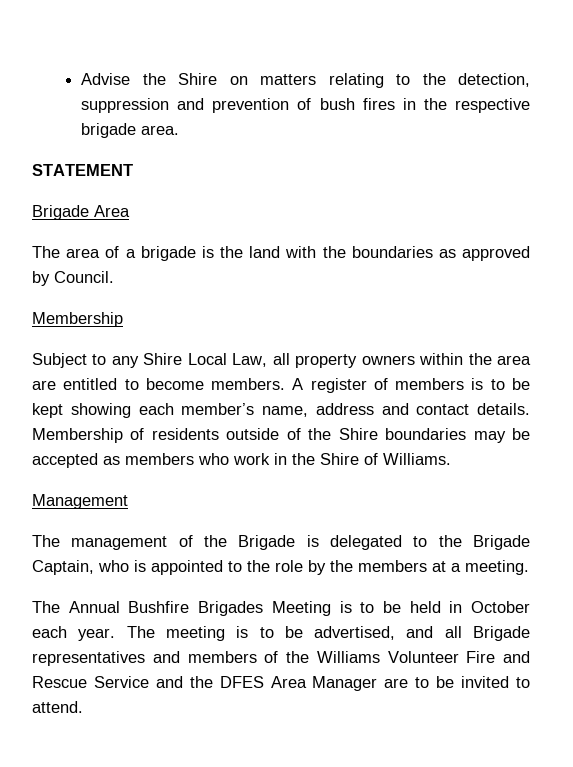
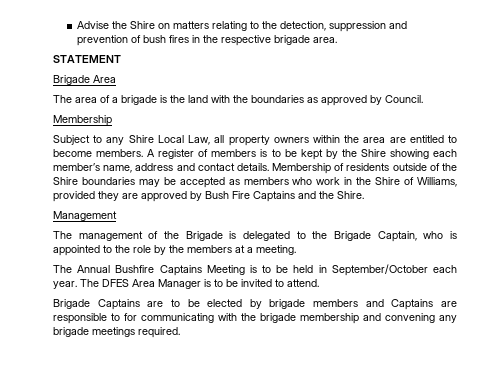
- A register of members is to be kept showing each member’s name, address and contact details.
+ A register of members is to be kept by the Shire showing each member’s name, address and contact details.
- Membership of residents outside of the Shire boundaries may be accepted as members who work in the Shire of Williams.
+ Membership of residents outside of the Shire boundaries may be accepted as members who work in the Shire of Williams, provided they are approved by Bush Fire Captains and the Shire.
- The Annual Bushfire Brigades Meeting is to be held in October each year.
+ The Annual Bushfire Captains Meeting is to be held in September/October each year.
- The meeting is to be advertised, and all Brigade representatives and members of the Williams Volunteer Fire and Rescue Service and the DFES Area Manager are to be invited to attend.
+ The DFES Area Manager is to be invited to attend.
+ Brigade Captains are to be elected by brigade members and Captains are responsible to for communicating with the brigade membership and convening any brigade meetings required.

